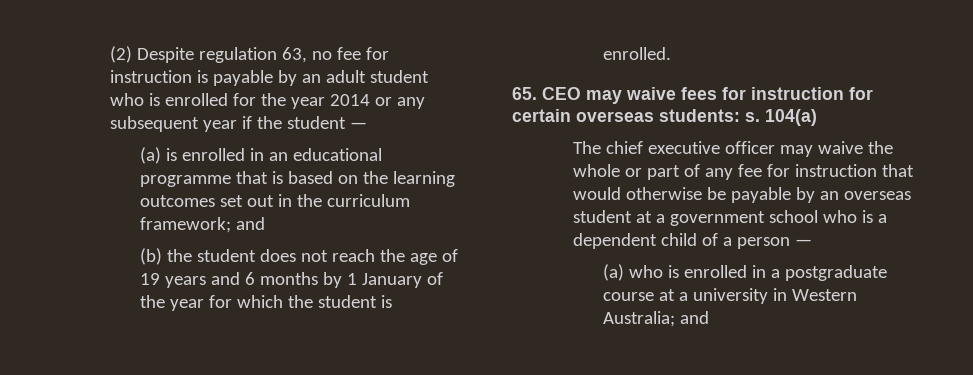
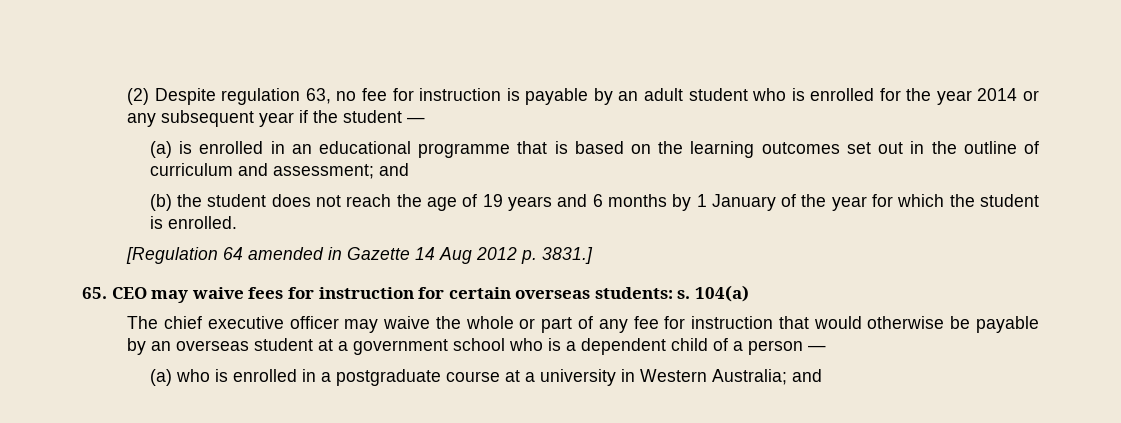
- (a) is enrolled in an educational programme that is based on the learning outcomes set out in the curriculum framework; and
+ (a) is enrolled in an educational programme that is based on the learning outcomes set out in the outline of curriculum and assessment; and
+ [Regulation 64 amended in Gazette 14 Aug 2012 p. 3831.]

